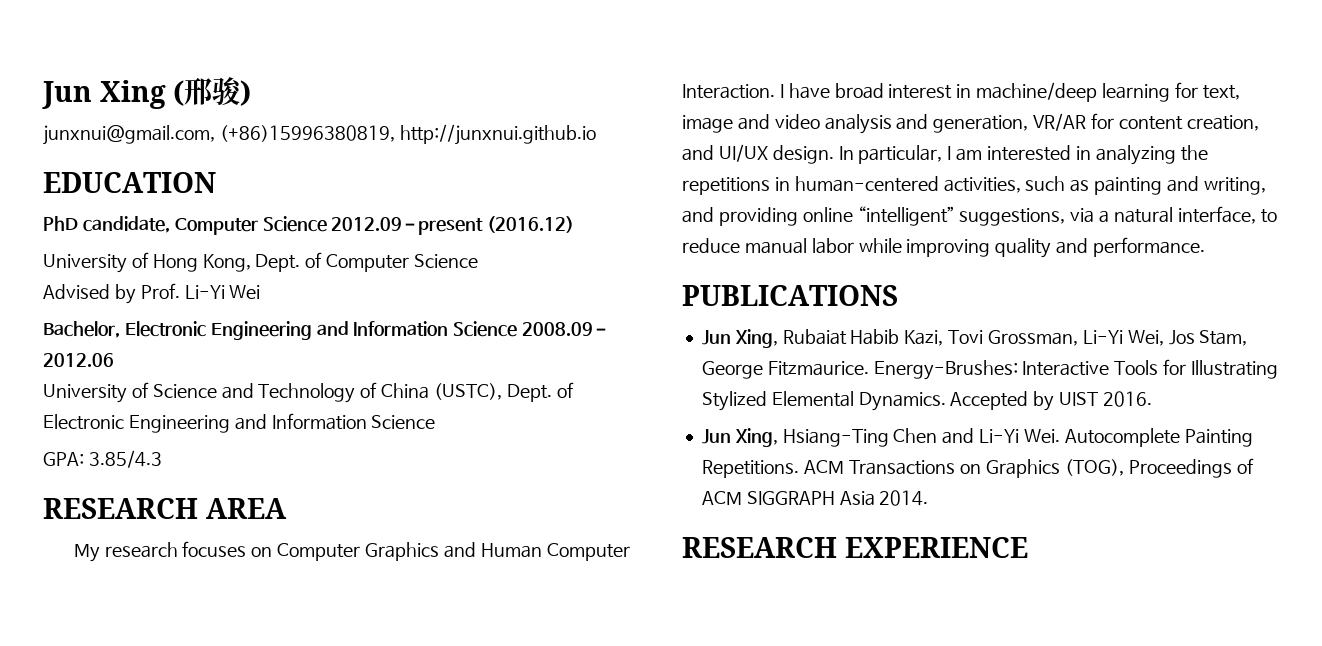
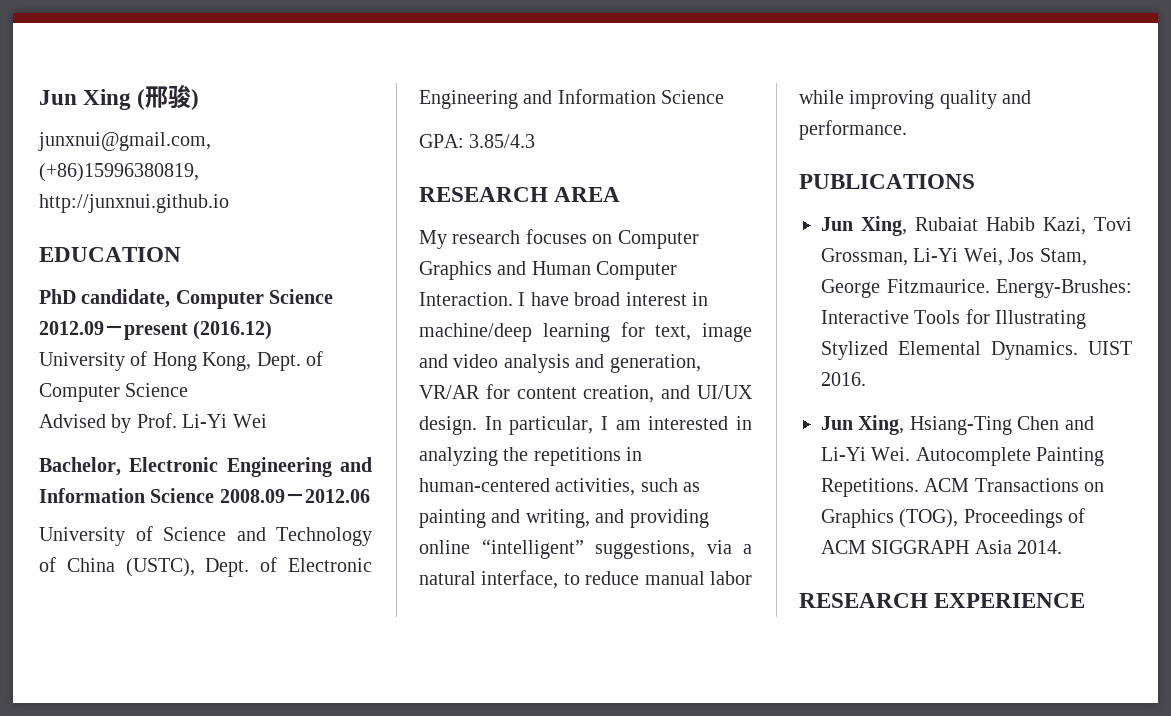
- Accepted by UIST 2016.
+ UIST 2016.

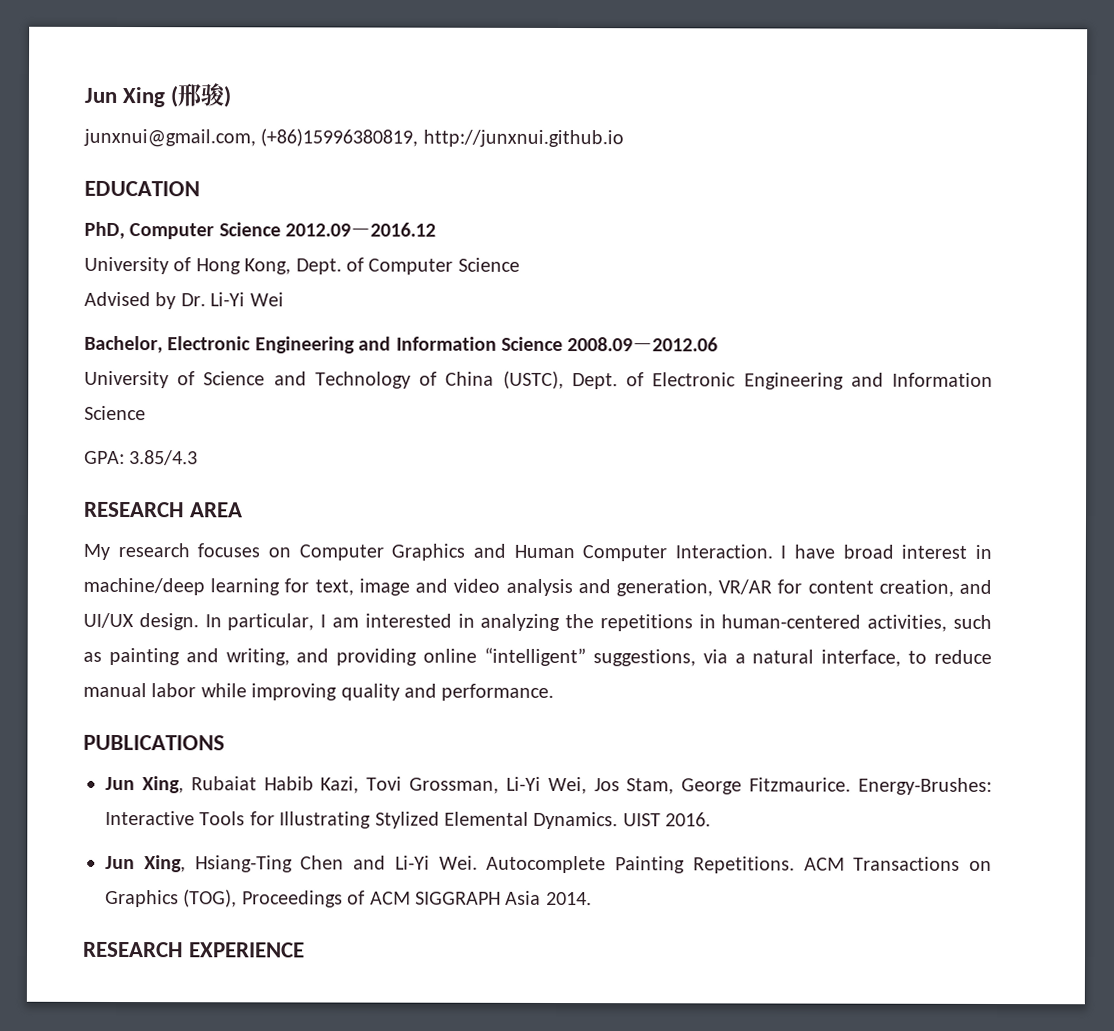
- PhD candidate, Computer Science 2012.09－present (2016.12)
+ PhD, Computer Science 2012.09－2016.12
- Advised by Prof. Li-Yi Wei
+ Advised by Dr. Li-Yi Wei

